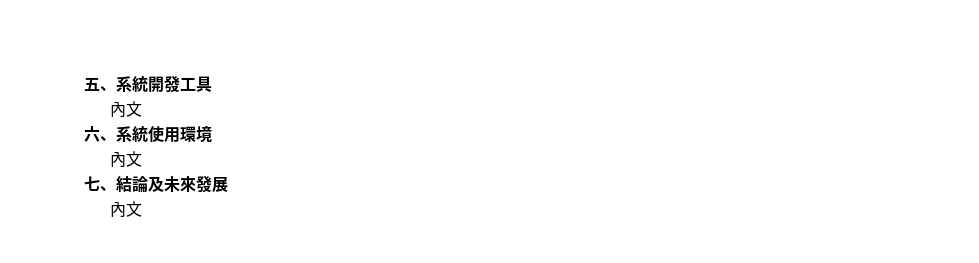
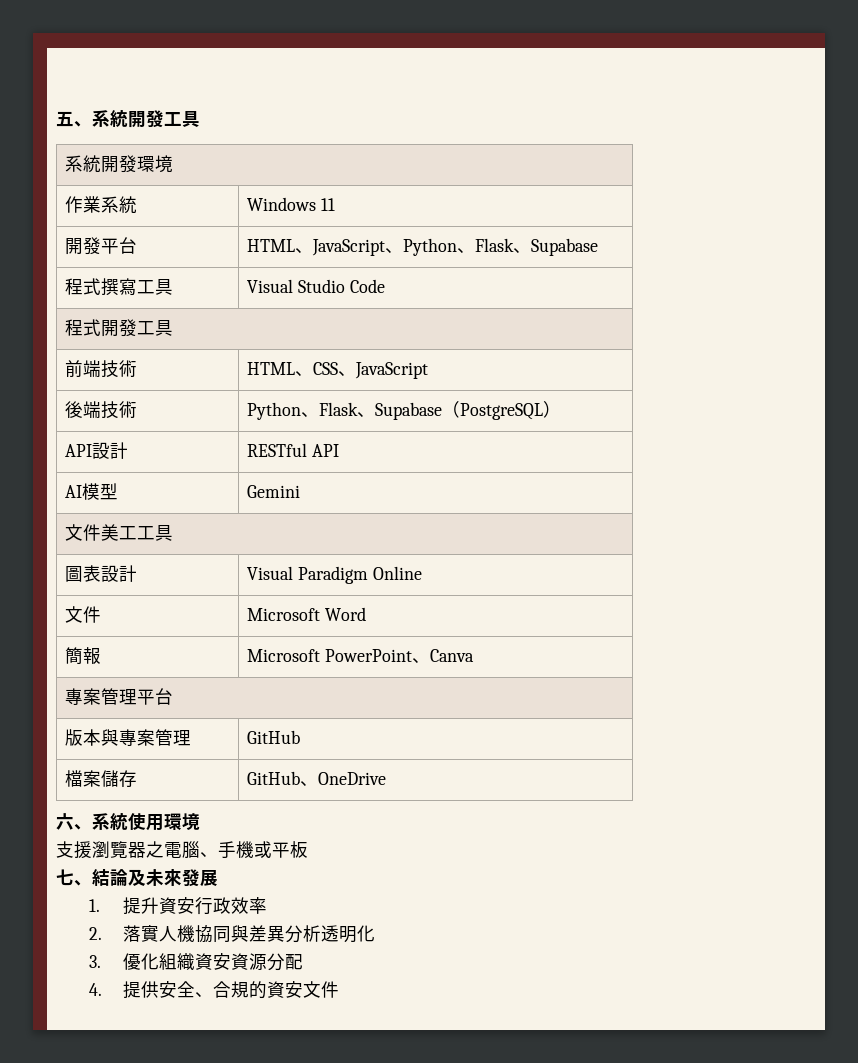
  五、系統開發工具
- 內文
+ 系統開發環境
+ 作業系統 | Windows 11
+ 開發平台 | HTML、JavaScript、Python、Flask、Supabase
+ 程式撰寫工具 | Visual Studio Code
+ 程式開發工具
+ 前端技術 | HTML、CSS、JavaScript
+ 後端技術 | Python、Flask、Supabase（PostgreSQL）
+ API設計 | RESTful API
+ AI模型 | Gemini
+ 文件美工工具
+ 圖表設計 | Visual Paradigm Online
+ 文件 | Microsoft Word
+ 簡報 | Microsoft PowerPoint、Canva
+ 專案管理平台
+ 版本與專案管理 | GitHub
+ 檔案儲存 | GitHub、OneDrive
  六、系統使用環境
- 內文
+ 支援瀏覽器之電腦、手機或平板
  七、結論及未來發展
- 內文
+ 1.提升資安行政效率
+ 2.落實人機協同與差異分析透明化
+ 3.優化組織資安資源分配
+ 4.提供安全、合規的資安文件

